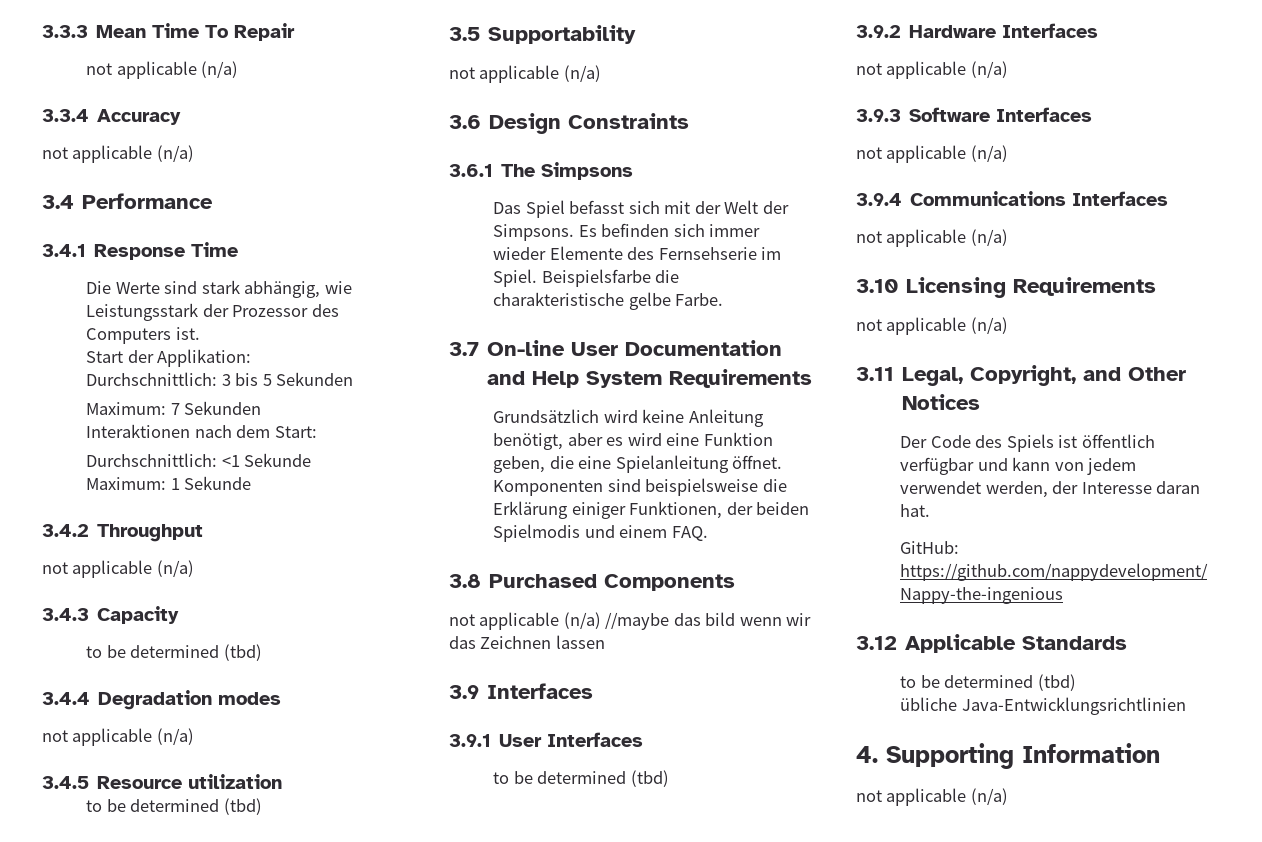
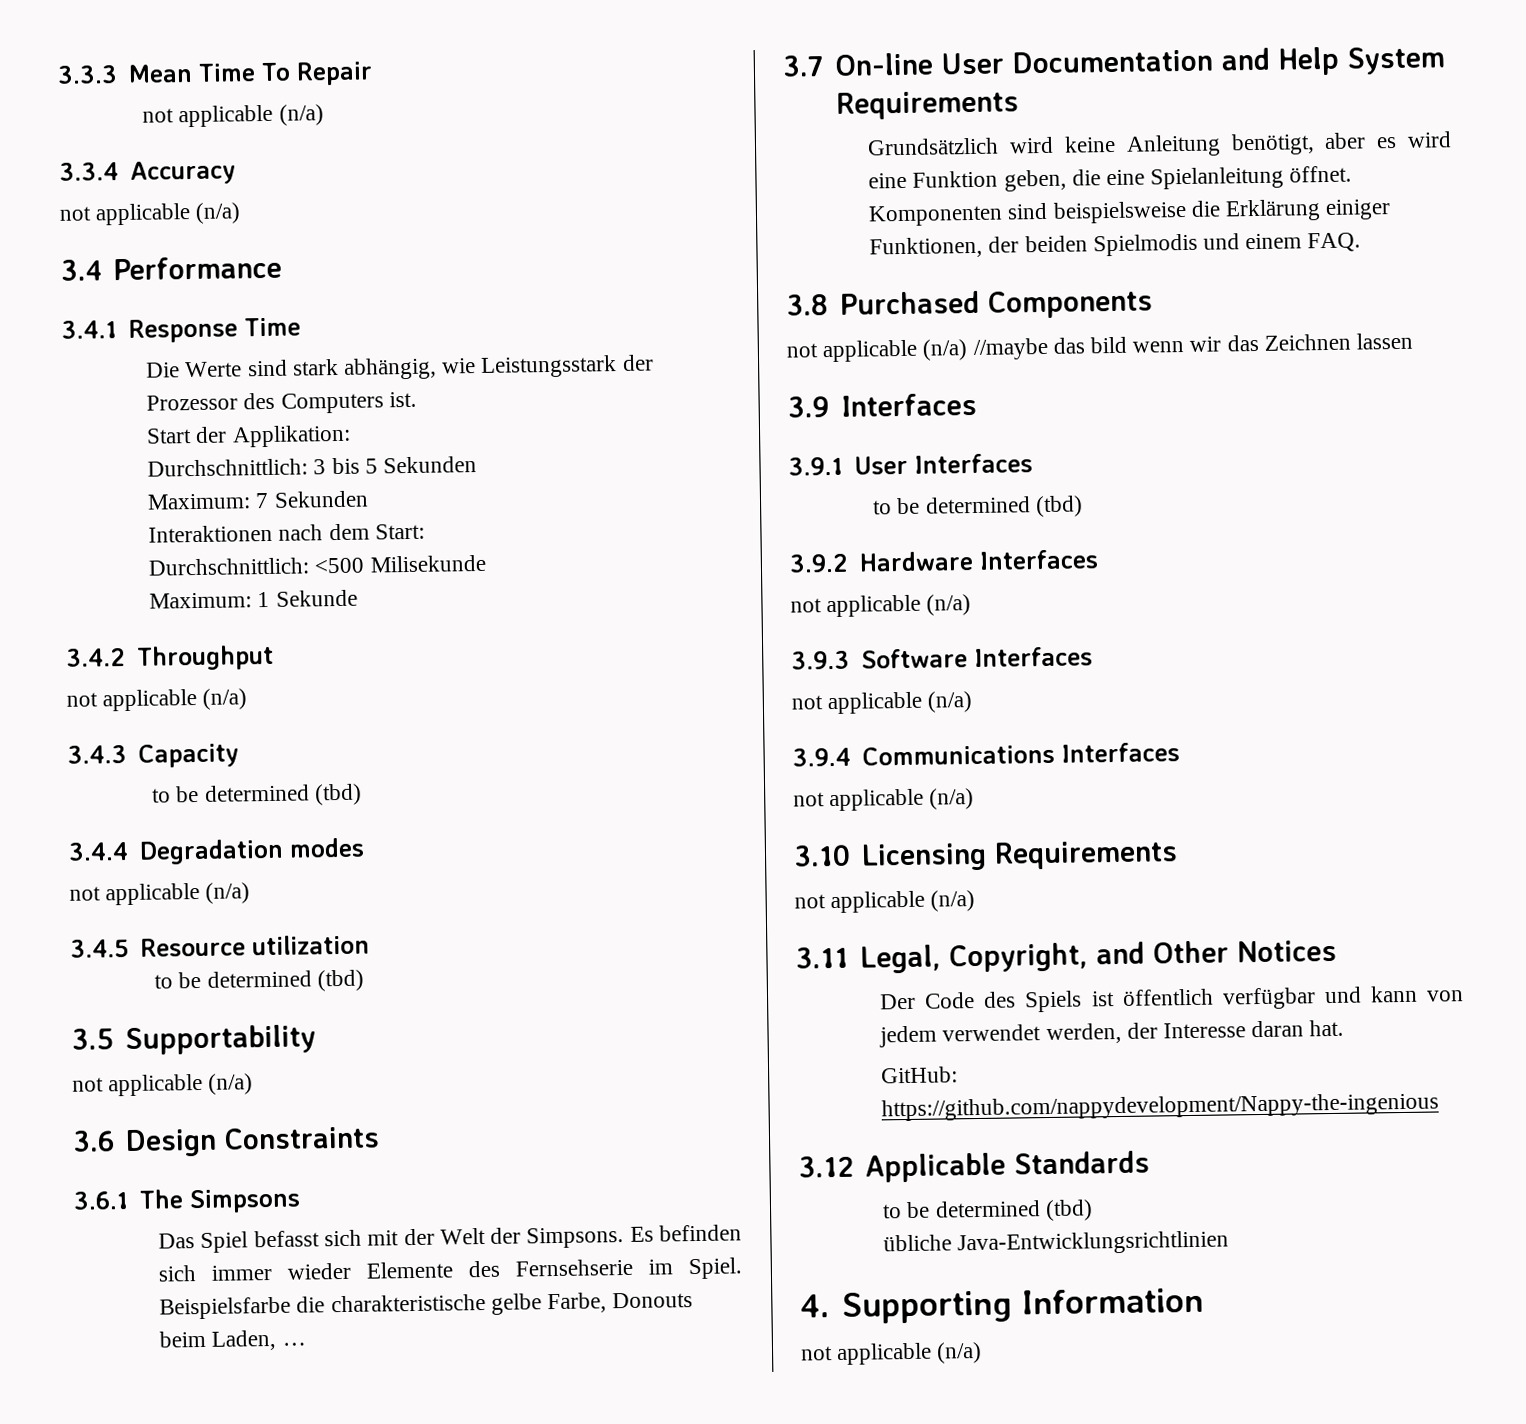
- Durchschnittlich: <1 Sekunde
+ Durchschnittlich: <500 Milisekunde
- Beispielsfarbe die charakteristische gelbe Farbe.
+ Beispielsfarbe die charakteristische gelbe Farbe, Donouts beim Laden, …

